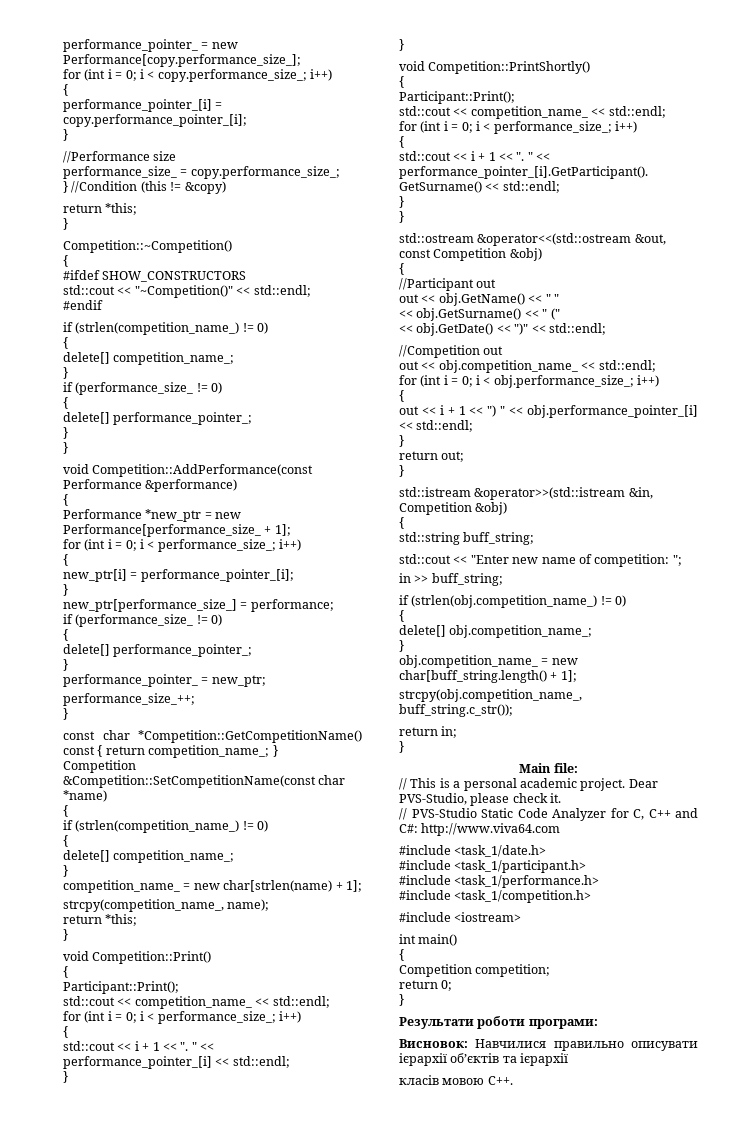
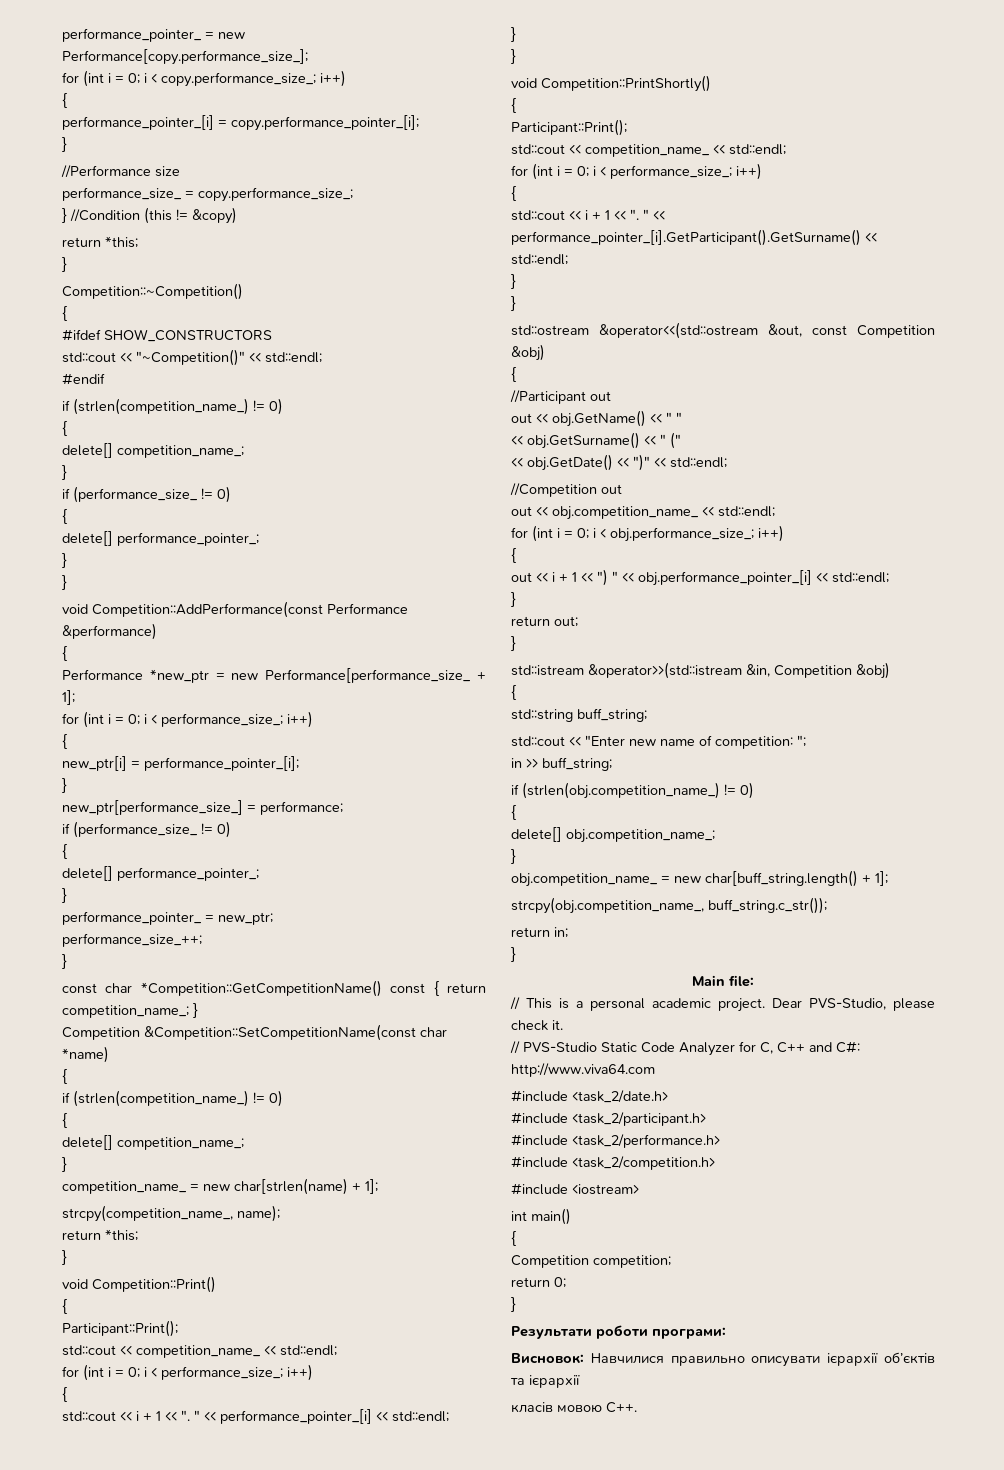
- #include <task_1/date.h>
- #include <task_1/participant.h>
- #include <task_1/performance.h>
- #include <task_1/competition.h>
+ #include <task_2/date.h>
+ #include <task_2/participant.h>
+ #include <task_2/performance.h>
+ #include <task_2/competition.h>

